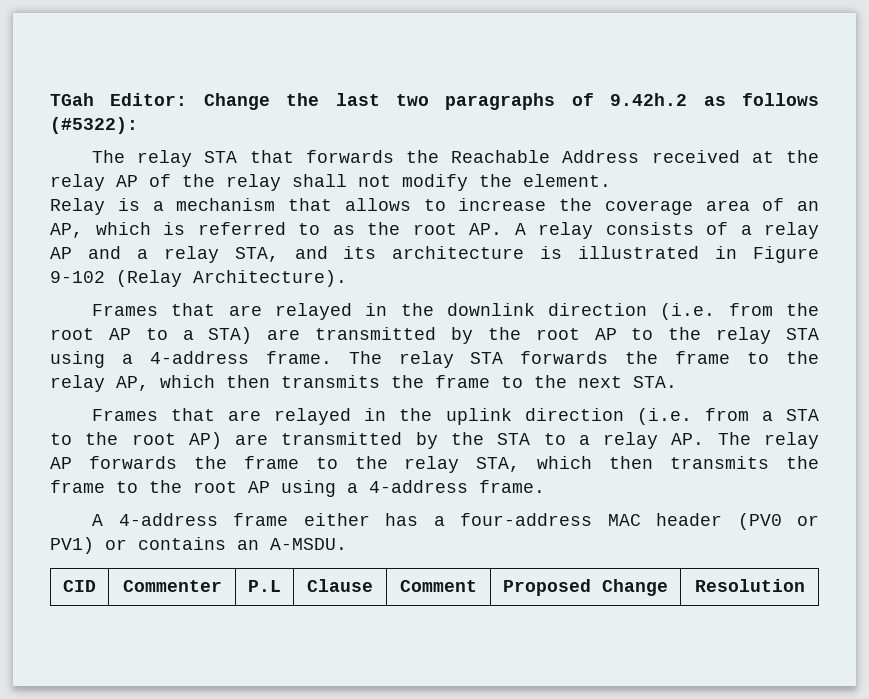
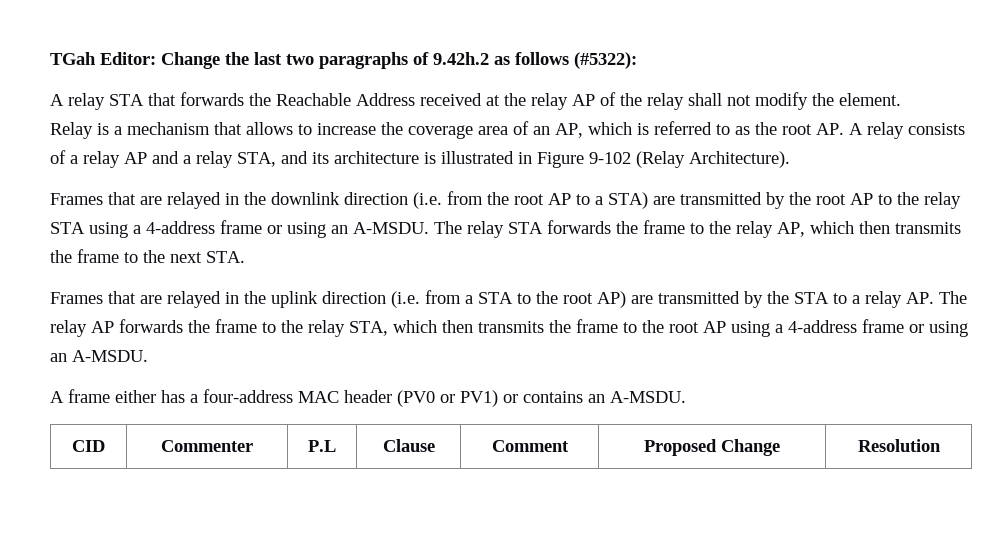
- The relay STA that forwards the Reachable Address received at the relay AP of the relay shall not modify the element.
+ A relay STA that forwards the Reachable Address received at the relay AP of the relay shall not modify the element.
- Frames that are relayed in the downlink direction (i.e. from the root AP to a STA) are transmitted by the root AP to the relay STA using a 4-address frame.
+ Frames that are relayed in the downlink direction (i.e. from the root AP to a STA) are transmitted by the root AP to the relay STA using a 4-address frame or using an A-MSDU.
- Frames that are relayed in the uplink direction (i.e. from a STA to the root AP) are transmitted by the STA to a relay AP. The relay AP forwards the frame to the relay STA, which then transmits the frame to the root AP using a 4-address frame.
- A 4-address frame either has a four-address MAC header (PV0 or PV1) or contains an A-MSDU.
+ Frames that are relayed in the uplink direction (i.e. from a STA to the root AP) are transmitted by the STA to a relay AP. The relay AP forwards the frame to the relay STA, which then transmits the frame to the root AP using a 4-address frame or using an A-MSDU.
+ A frame either has a four-address MAC header (PV0 or PV1) or contains an A-MSDU.

